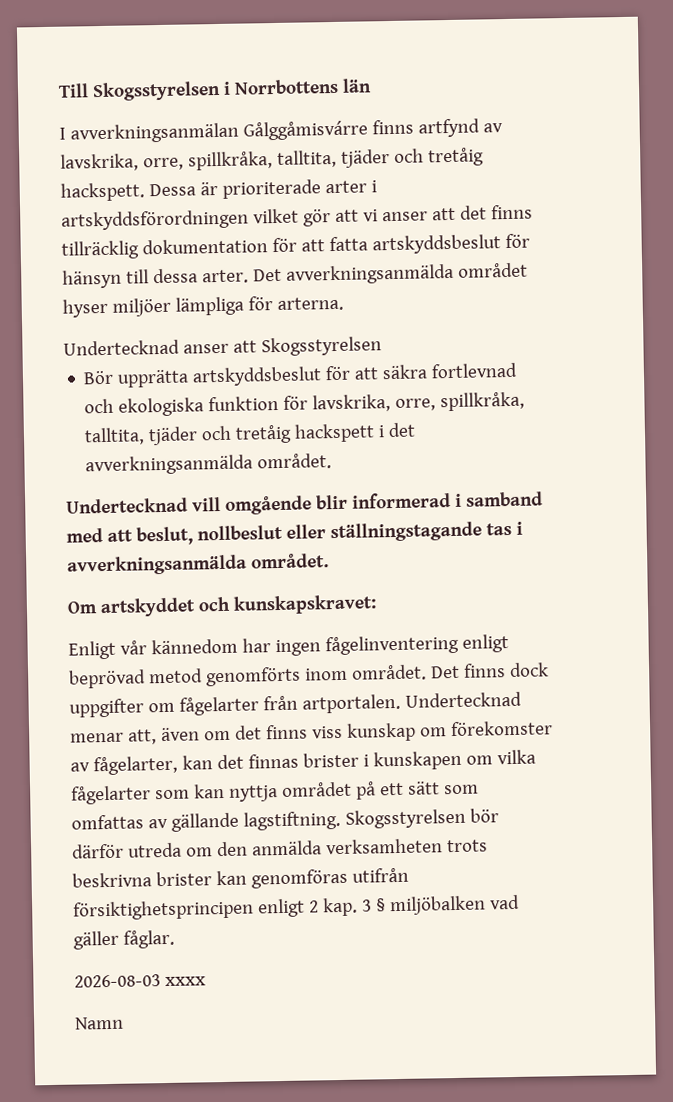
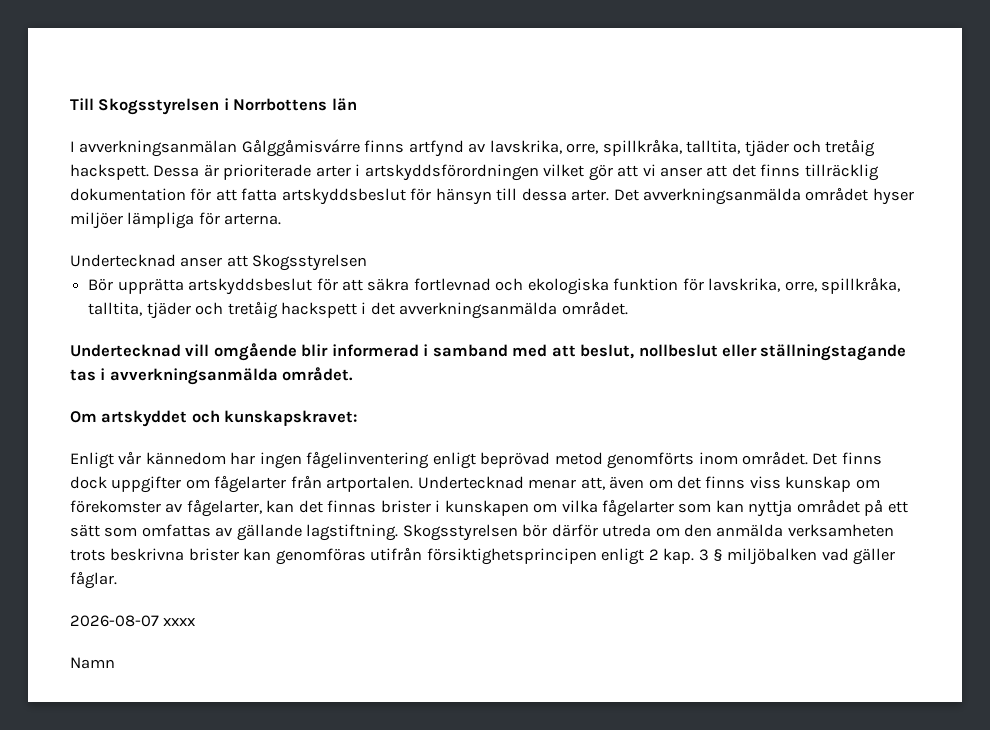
- 2026-08-03 xxxx
+ 2026-08-07 xxxx

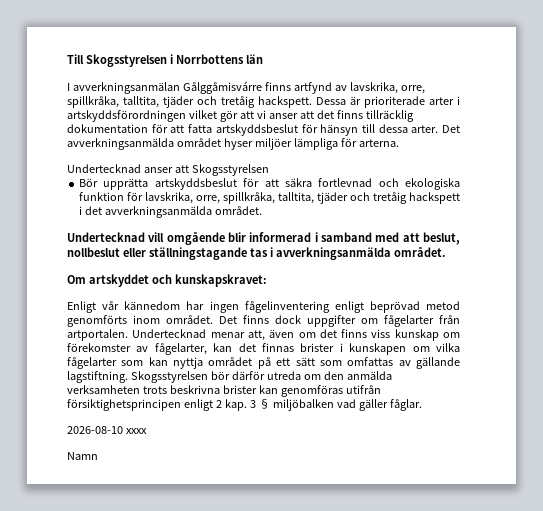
- 2026-08-07 xxxx
+ 2026-08-10 xxxx

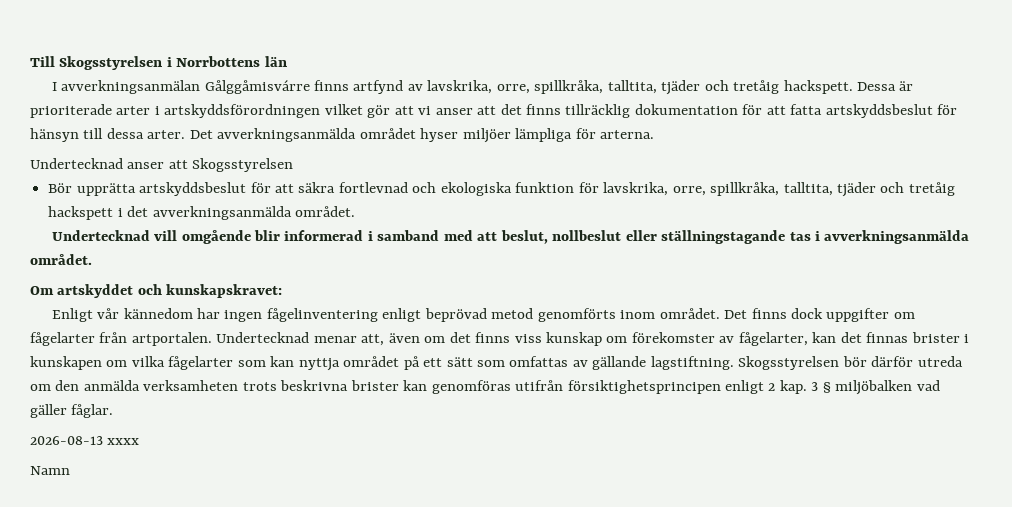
- 2026-08-10 xxxx
+ 2026-08-13 xxxx

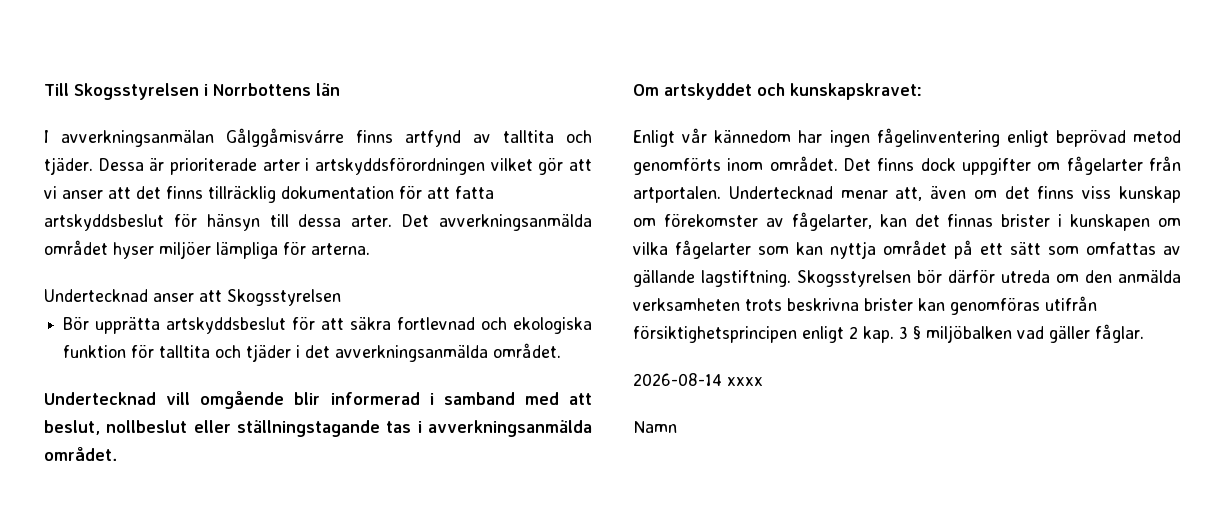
- I avverkningsanmälan Gålggåmisvárre finns artfynd av lavskrika, orre, spillkråka, talltita, tjäder och tretåig hackspett.
+ I avverkningsanmälan Gålggåmisvárre finns artfynd av talltita och tjäder.
- Bör upprätta artskyddsbeslut för att säkra fortlevnad och ekologiska funktion för lavskrika, orre, spillkråka, talltita, tjäder och tretåig hackspett i det avverkningsanmälda området.
+ Bör upprätta artskyddsbeslut för att säkra fortlevnad och ekologiska funktion för talltita och tjäder i det avverkningsanmälda området.
- 2026-08-13 xxxx
+ 2026-08-14 xxxx

